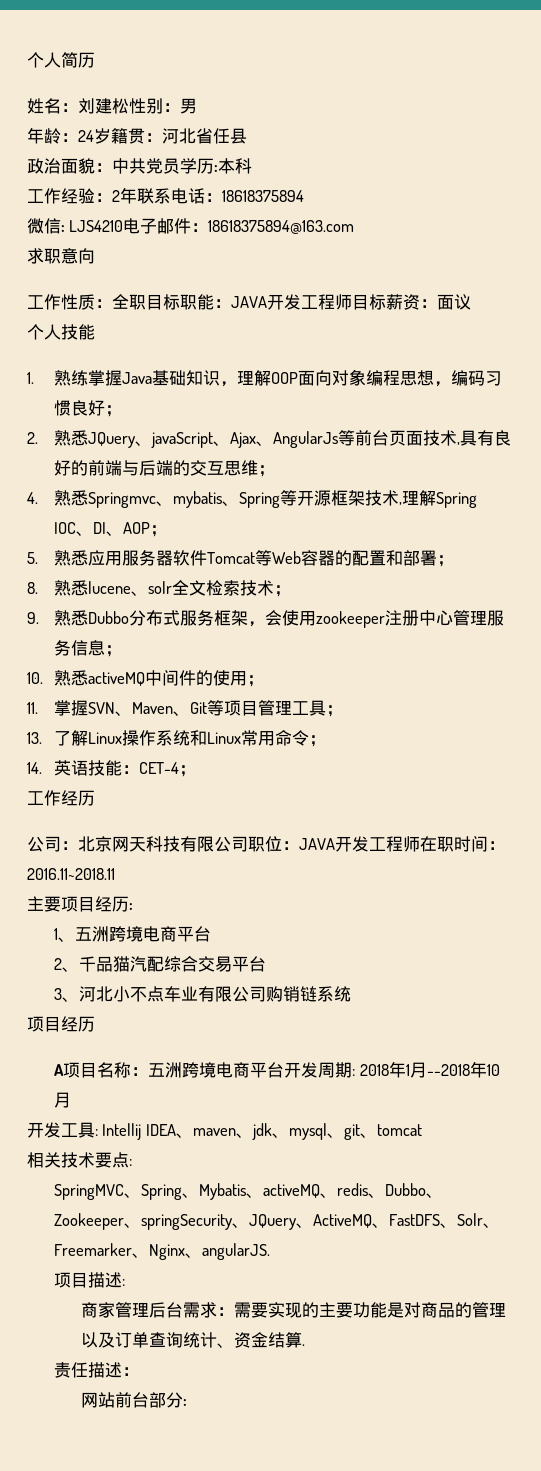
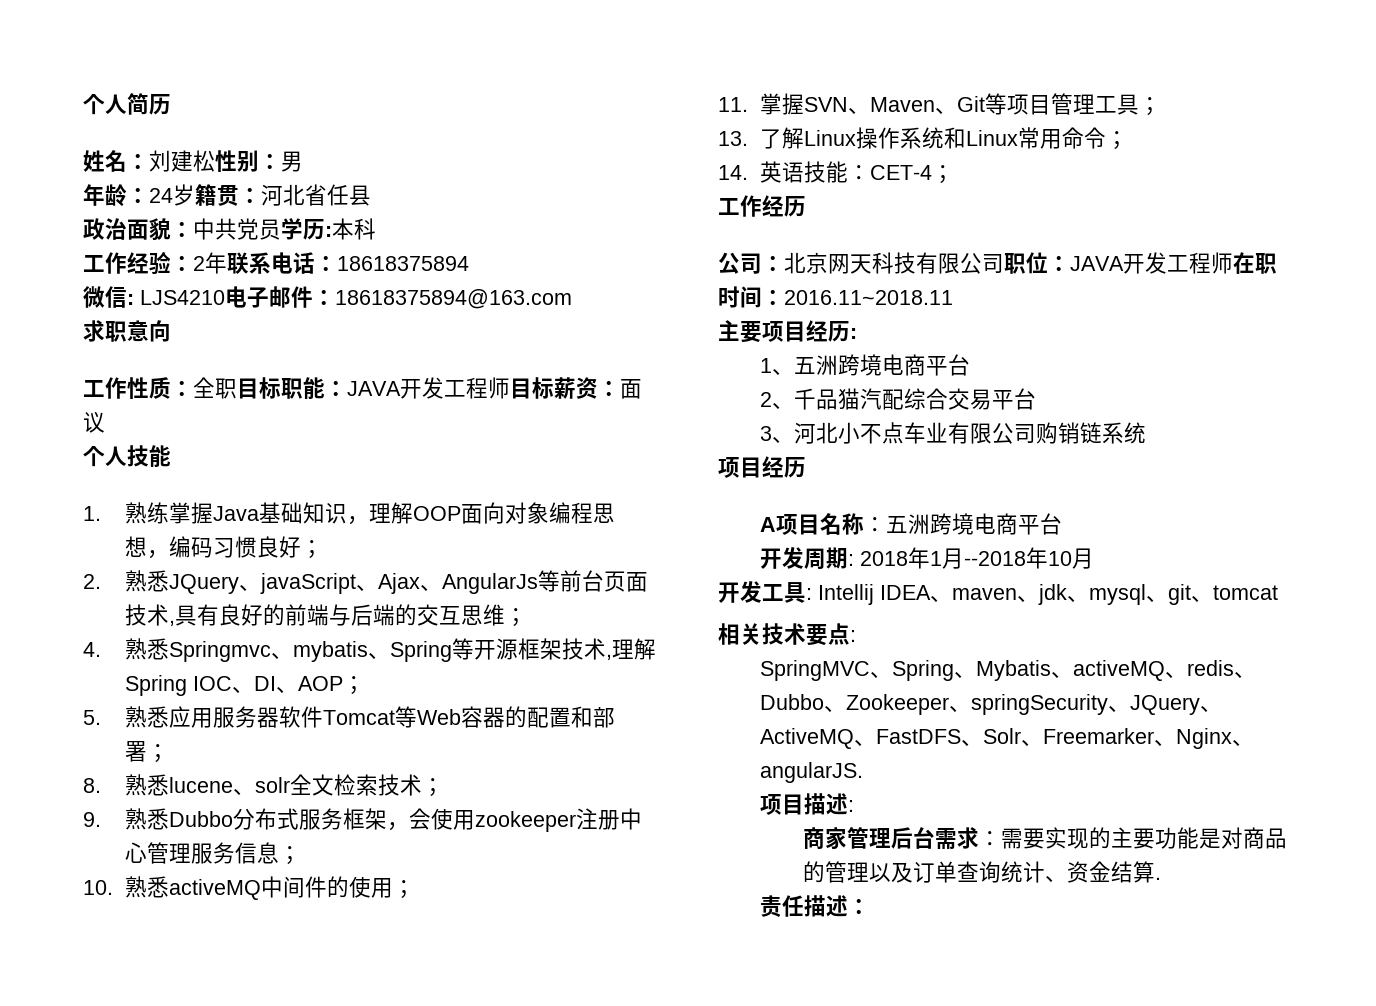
- A项目名称：五洲跨境电商平台开发周期: 2018年1月--2018年10月
+ A项目名称：五洲跨境电商平台
+ 开发周期: 2018年1月--2018年10月
- 网站前台部分:

